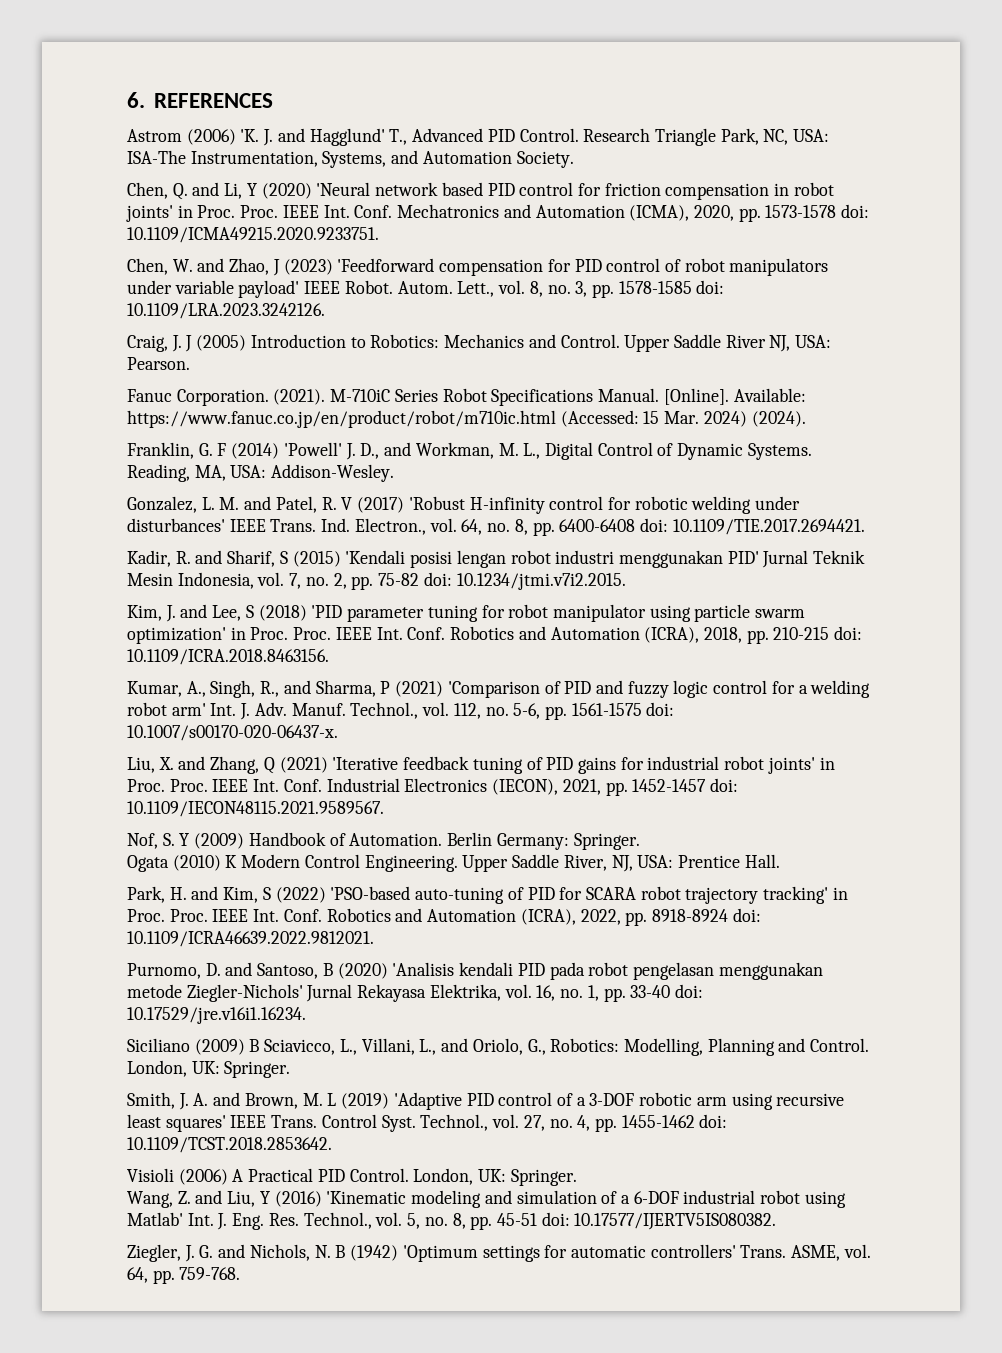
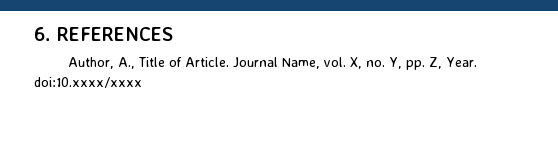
- Astrom (2006) 'K. J. and Hagglund' T., Advanced PID Control. Research Triangle Park, NC, USA: ISA-The Instrumentation, Systems, and Automation Society.
- Chen, Q. and Li, Y (2020) 'Neural network based PID control for friction compensation in robot joints' in Proc. Proc. IEEE Int. Conf. Mechatronics and Automation (ICMA), 2020, pp. 1573-1578 doi: 10.1109/ICMA49215.2020.9233751.
- Chen, W. and Zhao, J (2023) 'Feedforward compensation for PID control of robot manipulators under variable payload' IEEE Robot. Autom. Lett., vol. 8, no. 3, pp. 1578-1585 doi: 10.1109/LRA.2023.3242126.
- Craig, J. J (2005) Introduction to Robotics: Mechanics and Control. Upper Saddle River NJ, USA: Pearson.
- Fanuc Corporation. (2021). M-710iC Series Robot Specifications Manual. [Online]. Available: https://www.fanuc.co.jp/en/product/robot/m710ic.html (Accessed: 15 Mar. 2024) (2024).
- Franklin, G. F (2014) 'Powell' J. D., and Workman, M. L., Digital Control of Dynamic Systems. Reading, MA, USA: Addison-Wesley.
- Gonzalez, L. M. and Patel, R. V (2017) 'Robust H-infinity control for robotic welding under disturbances' IEEE Trans. Ind. Electron., vol. 64, no. 8, pp. 6400-6408 doi: 10.1109/TIE.2017.2694421.
- Kadir, R. and Sharif, S (2015) 'Kendali posisi lengan robot industri menggunakan PID' Jurnal Teknik Mesin Indonesia, vol. 7, no. 2, pp. 75-82 doi: 10.1234/jtmi.v7i2.2015.
- Kim, J. and Lee, S (2018) 'PID parameter tuning for robot manipulator using particle swarm optimization' in Proc. Proc. IEEE Int. Conf. Robotics and Automation (ICRA), 2018, pp. 210-215 doi: 10.1109/ICRA.2018.8463156.
- Kumar, A., Singh, R., and Sharma, P (2021) 'Comparison of PID and fuzzy logic control for a welding robot arm' Int. J. Adv. Manuf. Technol., vol. 112, no. 5-6, pp. 1561-1575 doi: 10.1007/s00170-020-06437-x.
- Liu, X. and Zhang, Q (2021) 'Iterative feedback tuning of PID gains for industrial robot joints' in Proc. Proc. IEEE Int. Conf. Industrial Electronics (IECON), 2021, pp. 1452-1457 doi: 10.1109/IECON48115.2021.9589567.
- Nof, S. Y (2009) Handbook of Automation. Berlin Germany: Springer.
- Ogata (2010) K Modern Control Engineering. Upper Saddle River, NJ, USA: Prentice Hall.
- Park, H. and Kim, S (2022) 'PSO-based auto-tuning of PID for SCARA robot trajectory tracking' in Proc. Proc. IEEE Int. Conf. Robotics and Automation (ICRA), 2022, pp. 8918-8924 doi: 10.1109/ICRA46639.2022.9812021.
- Purnomo, D. and Santoso, B (2020) 'Analisis kendali PID pada robot pengelasan menggunakan metode Ziegler-Nichols' Jurnal Rekayasa Elektrika, vol. 16, no. 1, pp. 33-40 doi: 10.17529/jre.v16i1.16234.
- Siciliano (2009) B Sciavicco, L., Villani, L., and Oriolo, G., Robotics: Modelling, Planning and Control. London, UK: Springer.
- Smith, J. A. and Brown, M. L (2019) 'Adaptive PID control of a 3-DOF robotic arm using recursive least squares' IEEE Trans. Control Syst. Technol., vol. 27, no. 4, pp. 1455-1462 doi: 10.1109/TCST.2018.2853642.
- Visioli (2006) A Practical PID Control. London, UK: Springer.
- Wang, Z. and Liu, Y (2016) 'Kinematic modeling and simulation of a 6-DOF industrial robot using Matlab' Int. J. Eng. Res. Technol., vol. 5, no. 8, pp. 45-51 doi: 10.17577/IJERTV5IS080382.
- Ziegler, J. G. and Nichols, N. B (1942) 'Optimum settings for automatic controllers' Trans. ASME, vol. 64, pp. 759-768.
+ Author, A., Title of Article. Journal Name, vol. X, no. Y, pp. Z, Year. doi:10.xxxx/xxxx

